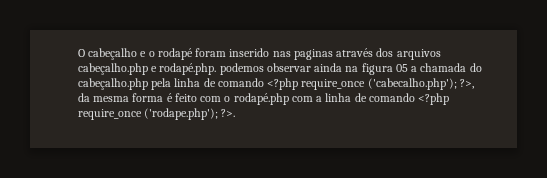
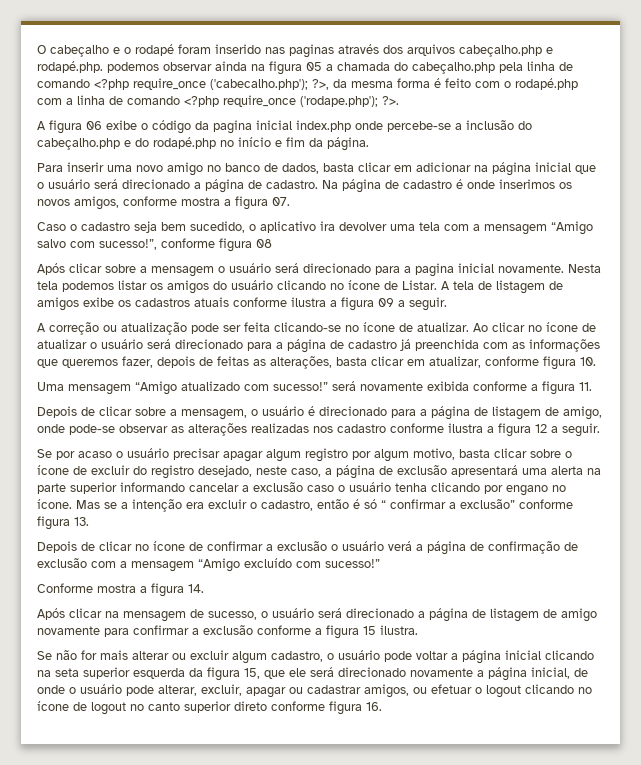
+ A figura 06 exibe o código da pagina inicial index.php onde percebe-se a inclusão do cabeçalho.php e do rodapé.php no início e fim da página.
+ Para inserir uma novo amigo no banco de dados, basta clicar em adicionar na página inicial que o usuário será direcionado a página de cadastro. Na página de cadastro é onde inserimos os novos amigos, conforme mostra a figura 07.
+ Caso o cadastro seja bem sucedido, o aplicativo ira devolver uma tela com a mensagem “Amigo salvo com sucesso!”, conforme figura 08
+ Após clicar sobre a mensagem o usuário será direcionado para a pagina inicial novamente. Nesta tela podemos listar os amigos do usuário clicando no ícone de Listar. A tela de listagem de amigos exibe os cadastros atuais conforme ilustra a figura 09 a seguir.
+ A correção ou atualização pode ser feita clicando-se no ícone de atualizar. Ao clicar no ícone de atualizar o usuário será direcionado para a página de cadastro já preenchida com as informações que queremos fazer, depois de feitas as alterações, basta clicar em atualizar, conforme figura 10.
+ Uma mensagem “Amigo atualizado com sucesso!” será novamente exibida conforme a figura 11.
+ Depois de clicar sobre a mensagem, o usuário é direcionado para a página de listagem de amigo, onde pode-se observar as alterações realizadas nos cadastro conforme ilustra a figura 12 a seguir.
+ Se por acaso o usuário precisar apagar algum registro por algum motivo, basta clicar sobre o ícone de excluir do registro desejado, neste caso, a página de exclusão apresentará uma alerta na parte superior informando cancelar a exclusão caso o usuário tenha clicando por engano no ícone. Mas se a intenção era excluir o cadastro, então é só “ confirmar a exclusão” conforme figura 13.
+ Depois de clicar no ícone de confirmar a exclusão o usuário verá a página de confirmação de exclusão com a mensagem “Amigo excluído com sucesso!”
+ Conforme mostra a figura 14.
+ Após clicar na mensagem de sucesso, o usuário será direcionado a página de listagem de amigo novamente para confirmar a exclusão conforme a figura 15 ilustra.
+ Se não for mais alterar ou excluir algum cadastro, o usuário pode voltar a página inicial clicando na seta superior esquerda da figura 15, que ele será direcionado novamente a página inicial, de onde o usuário pode alterar, excluir, apagar ou cadastrar amigos, ou efetuar o logout clicando no ícone de logout no canto superior direto conforme figura 16.

